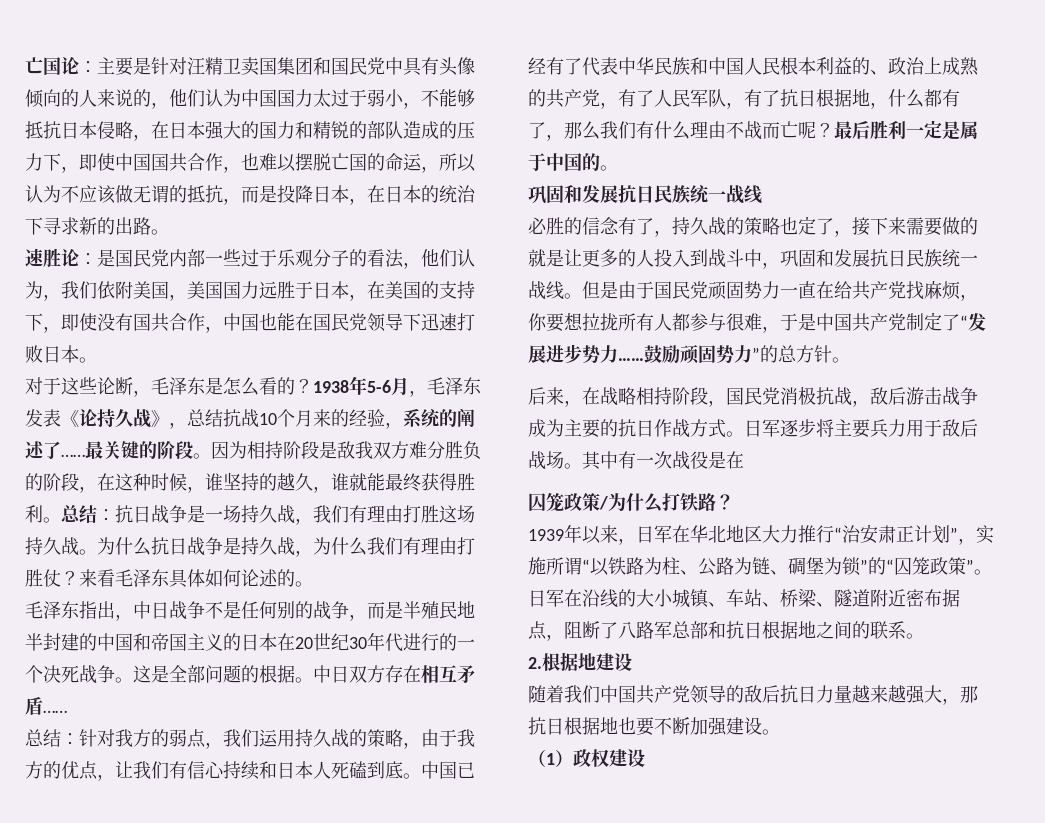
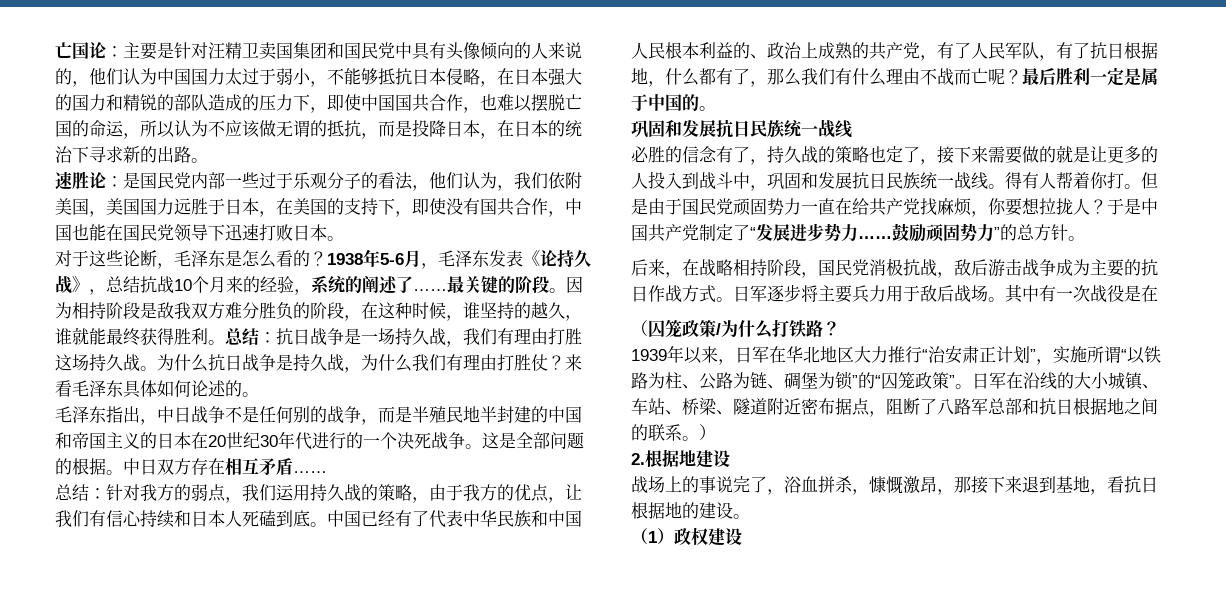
+ 得有人帮着你打。
- 但是由于国民党顽固势力一直在给共产党找麻烦，你要想拉拢所有人都参与很难，于是中国共产党制定了“发展进步势力……
+ 但是由于国民党顽固势力一直在给共产党找麻烦，你要想拉拢人？于是中国共产党制定了“发展进步势力……
- 囚笼政策/为什么打铁路？
+ （囚笼政策/为什么打铁路？
- 日军在沿线的大小城镇、车站、桥梁、隧道附近密布据点，阻断了八路军总部和抗日根据地之间的联系。
+ 日军在沿线的大小城镇、车站、桥梁、隧道附近密布据点，阻断了八路军总部和抗日根据地之间的联系。）
- 随着我们中国共产党领导的敌后抗日力量越来越强大，那抗日根据地也要不断加强建设。
+ 战场上的事说完了，浴血拼杀，慷慨激昂，那接下来退到基地，看抗日根据地的建设。

